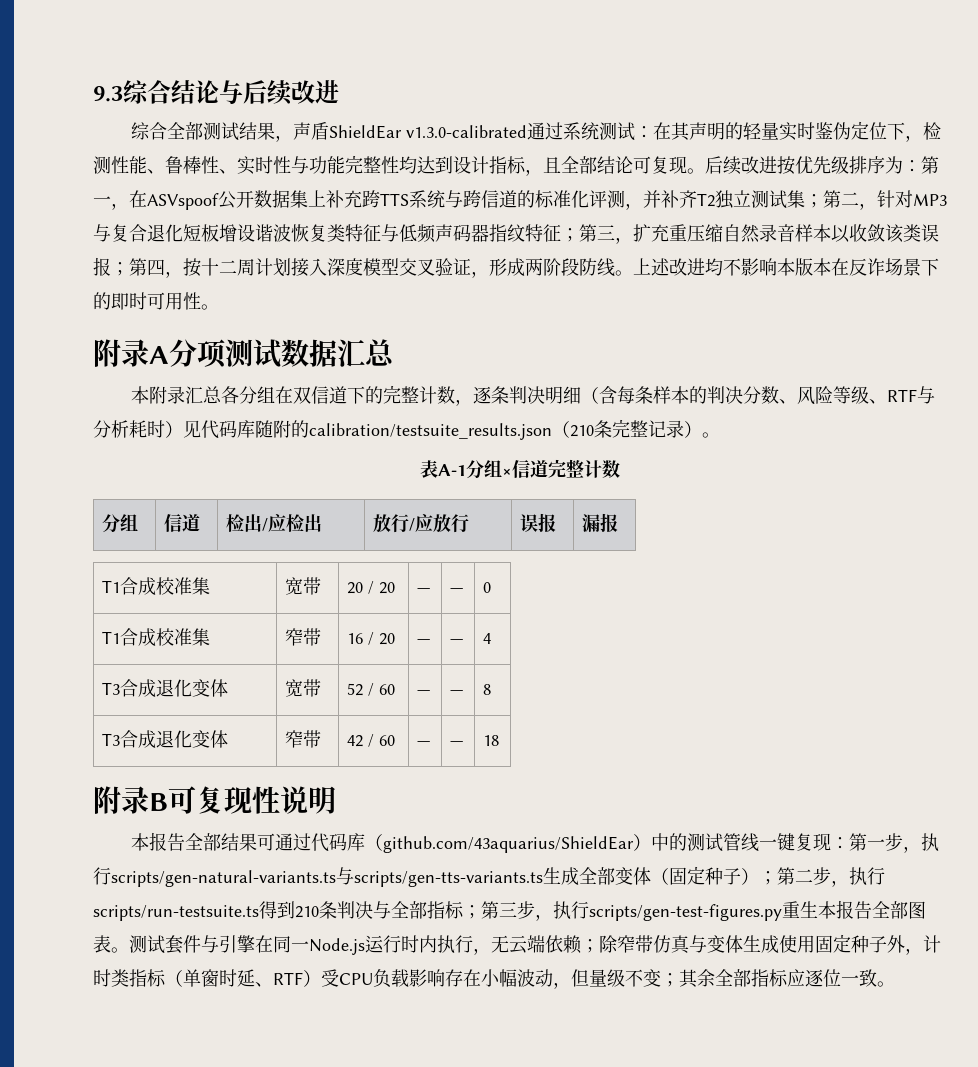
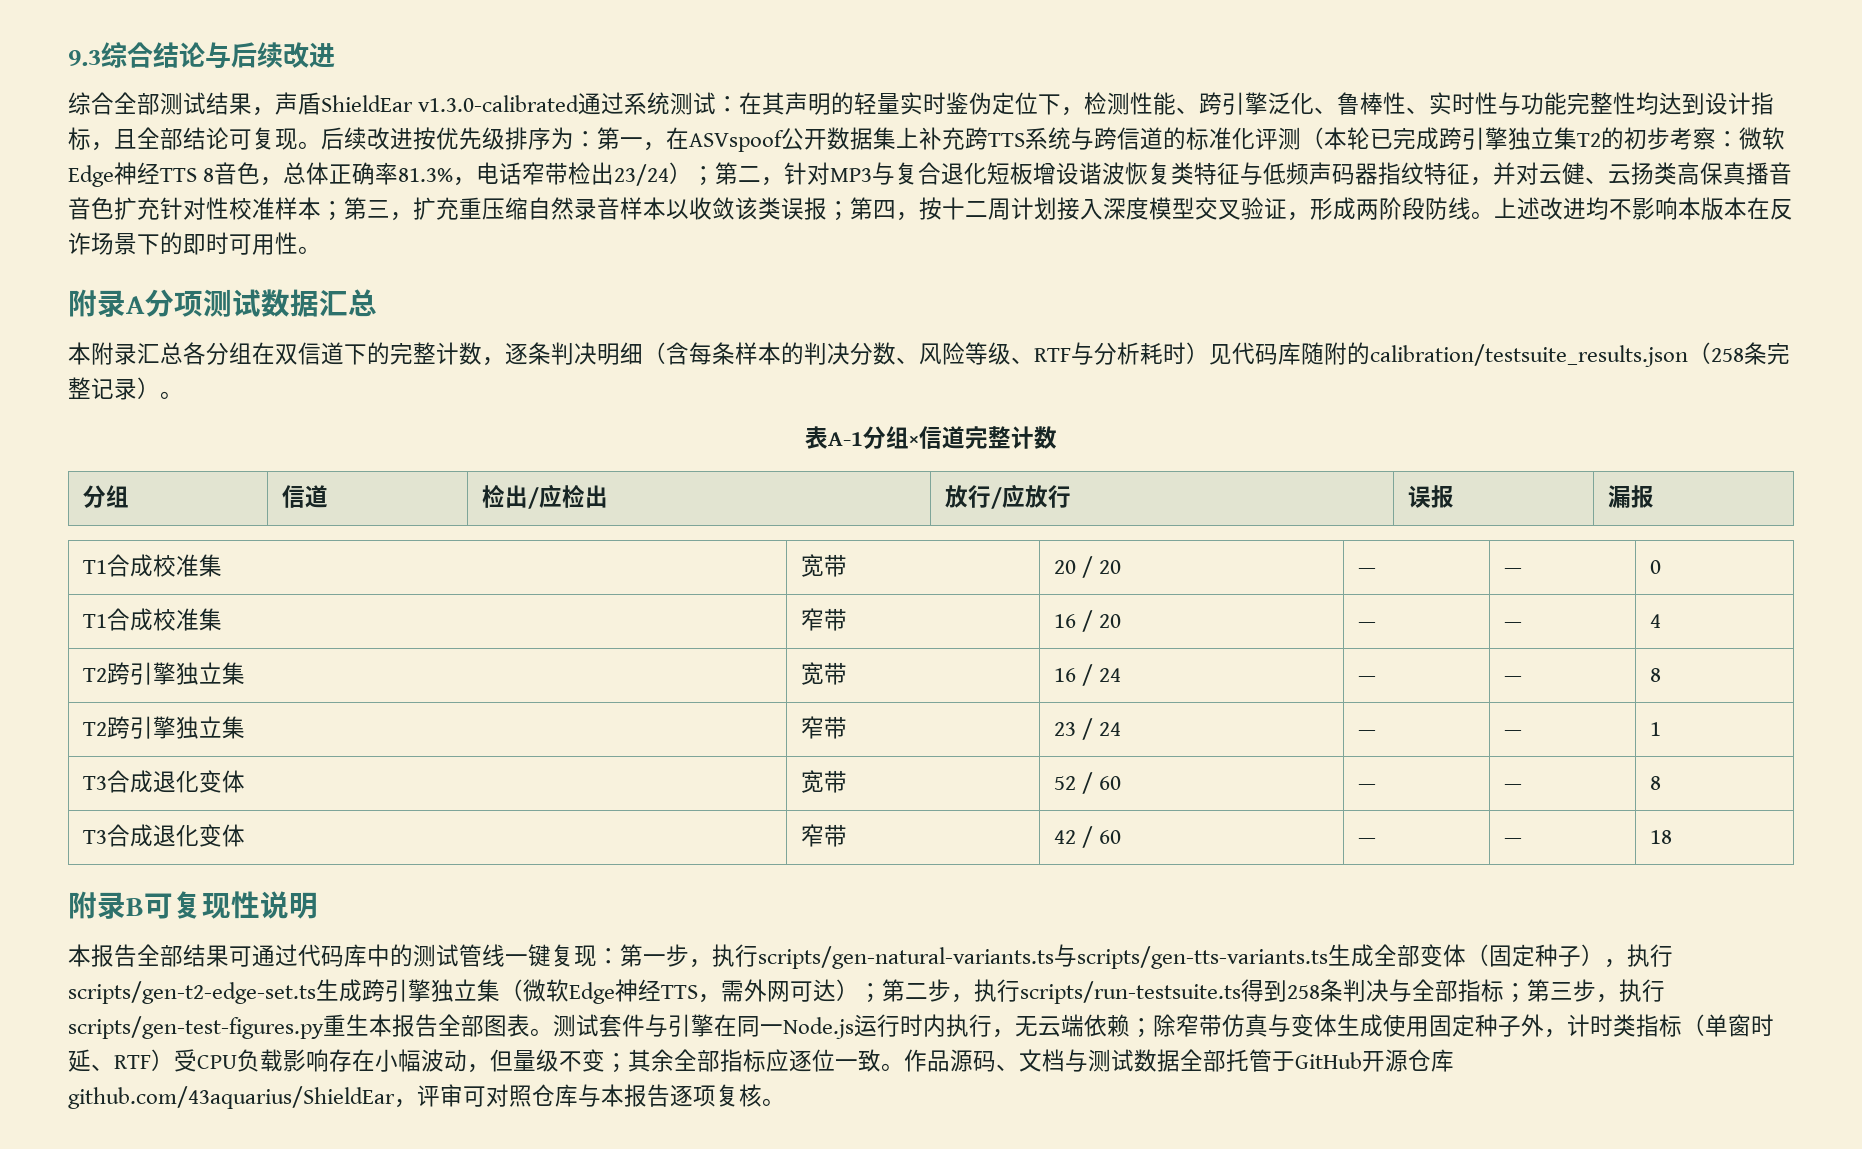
- 综合全部测试结果，声盾ShieldEar v1.3.0-calibrated通过系统测试：在其声明的轻量实时鉴伪定位下，检测性能、鲁棒性、实时性与功能完整性均达到设计指标，且全部结论可复现。
+ 综合全部测试结果，声盾ShieldEar v1.3.0-calibrated通过系统测试：在其声明的轻量实时鉴伪定位下，检测性能、跨引擎泛化、鲁棒性、实时性与功能完整性均达到设计指标，且全部结论可复现。
- 第一，在ASVspoof公开数据集上补充跨TTS系统与跨信道的标准化评测，并补齐T2独立测试集；
+ 第一，在ASVspoof公开数据集上补充跨TTS系统与跨信道的标准化评测（本轮已完成跨引擎独立集T2的初步考察：微软Edge神经TTS 8音色，总体正确率81.3%，电话窄带检出23/24）；
- 第二，针对MP3与复合退化短板增设谐波恢复类特征与低频声码器指纹特征；
+ 第二，针对MP3与复合退化短板增设谐波恢复类特征与低频声码器指纹特征，并对云健、云扬类高保真播音音色扩充针对性校准样本；
- 本附录汇总各分组在双信道下的完整计数，逐条判决明细（含每条样本的判决分数、风险等级、RTF与分析耗时）见代码库随附的calibration/testsuite_results.json（210条完整记录）。
+ 本附录汇总各分组在双信道下的完整计数，逐条判决明细（含每条样本的判决分数、风险等级、RTF与分析耗时）见代码库随附的calibration/testsuite_results.json（258条完整记录）。
+ T2跨引擎独立集 | 宽带 | 16 / 24 | — | — | 8
+ T2跨引擎独立集 | 窄带 | 23 / 24 | — | — | 1
- 本报告全部结果可通过代码库（github.com/43aquarius/ShieldEar）中的测试管线一键复现：第一步，执行scripts/gen-natural-variants.ts与scripts/gen-tts-variants.ts生成全部变体（固定种子）；第二步，执行scripts/run-testsuite.ts得到210条判决与全部指标；第三步，执行scripts/gen-test-figures.py重生本报告全部图表。
+ 本报告全部结果可通过代码库中的测试管线一键复现：第一步，执行scripts/gen-natural-variants.ts与scripts/gen-tts-variants.ts生成全部变体（固定种子），执行scripts/gen-t2-edge-set.ts生成跨引擎独立集（微软Edge神经TTS，需外网可达）；第二步，执行scripts/run-testsuite.ts得到258条判决与全部指标；第三步，执行scripts/gen-test-figures.py重生本报告全部图表。
+ 作品源码、文档与测试数据全部托管于GitHub开源仓库github.com/43aquarius/ShieldEar，评审可对照仓库与本报告逐项复核。

